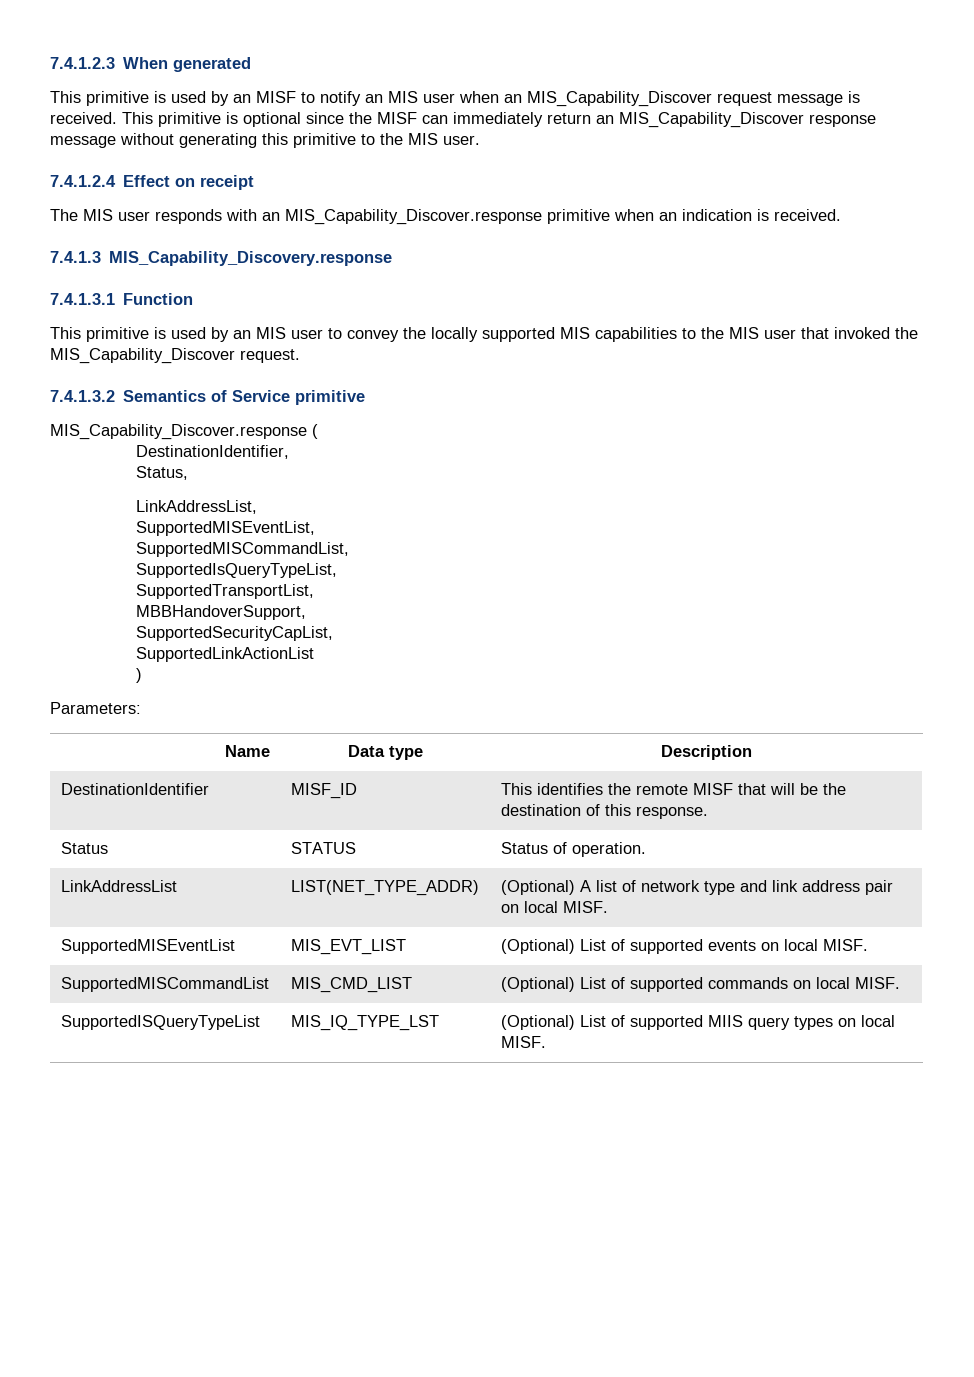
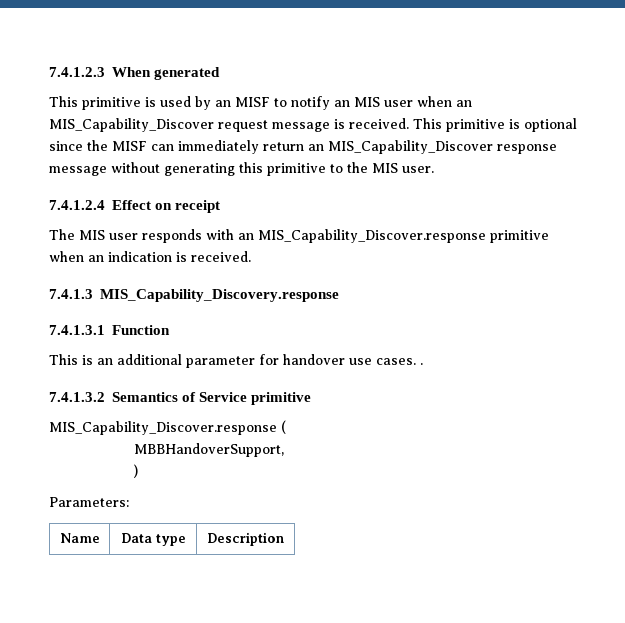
- This primitive is used by an MIS user to convey the locally supported MIS capabilities to the MIS user that invoked the MIS_Capability_Discover request.
+ This is an additional parameter for handover use cases. .
- DestinationIdentifier,
- Status,
- LinkAddressList,
- SupportedMISEventList,
- SupportedMISCommandList,
- SupportedIsQueryTypeList,
- SupportedTransportList,
- SupportedSecurityCapList,
- SupportedLinkActionList
- DestinationIdentifier | MISF_ID | This identifies the remote MISF that will be the destination of this response.
- Status | STATUS | Status of operation.
- LinkAddressList | LIST(NET_TYPE_ADDR) | (Optional) A list of network type and link address pair on local MISF.
- SupportedMISEventList | MIS_EVT_LIST | (Optional) List of supported events on local MISF.
- SupportedMISCommandList | MIS_CMD_LIST | (Optional) List of supported commands on local MISF.
- SupportedISQueryTypeList | MIS_IQ_TYPE_LST | (Optional) List of supported MIIS query types on local MISF.

